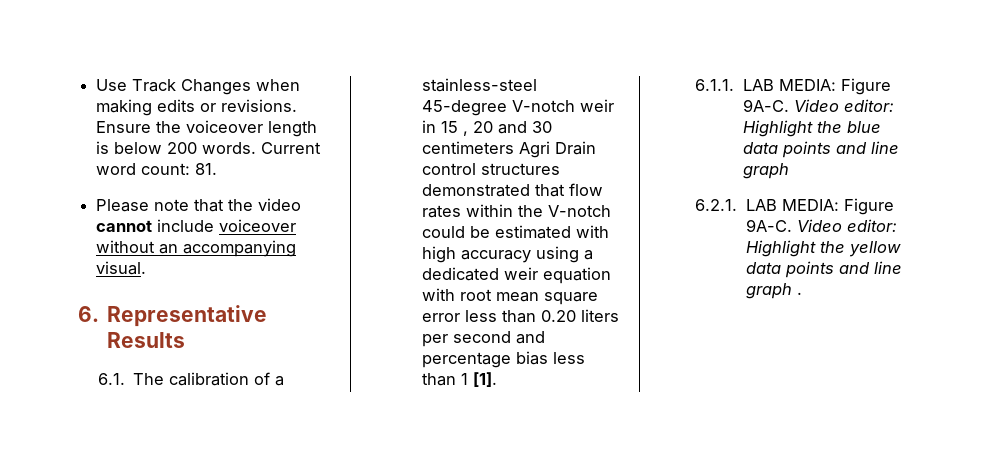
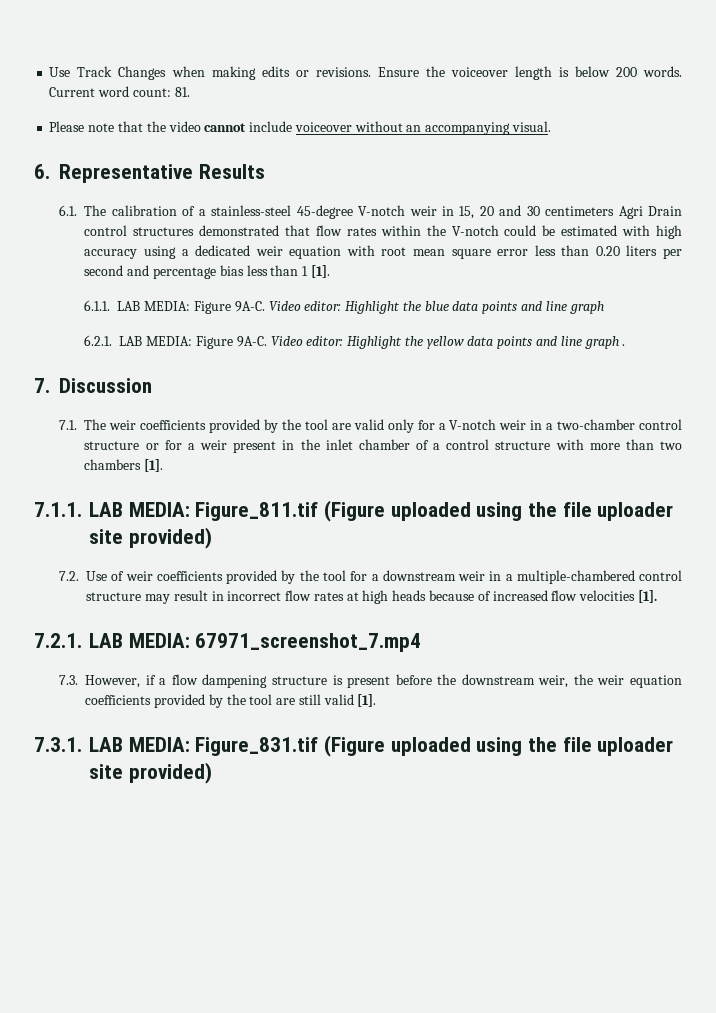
- 6.1. The calibration of a stainless-steel 45-degree V-notch weir in 15 , 20 and 30 centimeters Agri Drain control structures demonstrated that flow rates within the V-notch could be estimated with high accuracy using a dedicated weir equation with root mean square error less than 0.20 liters per second and percentage bias less than 1 [1].
+ 6.1. The calibration of a stainless-steel 45-degree V-notch weir in 15, 20 and 30 centimeters Agri Drain control structures demonstrated that flow rates within the V-notch could be estimated with high accuracy using a dedicated weir equation with root mean square error less than 0.20 liters per second and percentage bias less than 1 [1].
+ 7. Discussion
+ 7.1. The weir coefficients provided by the tool are valid only for a V-notch weir in a two-chamber control structure or for a weir present in the inlet chamber of a control structure with more than two chambers [1].
+ 7.1.1. LAB MEDIA: Figure_811.tif (Figure uploaded using the file uploader site provided)
+ 7.2. Use of weir coefficients provided by the tool for a downstream weir in a multiple-chambered control structure may result in incorrect flow rates at high heads because of increased flow velocities [1].
+ 7.2.1. LAB MEDIA: 67971_screenshot_7.mp4
+ 7.3. However, if a flow dampening structure is present before the downstream weir, the weir equation coefficients provided by the tool are still valid [1].
+ 7.3.1. LAB MEDIA: Figure_831.tif (Figure uploaded using the file uploader site provided)

